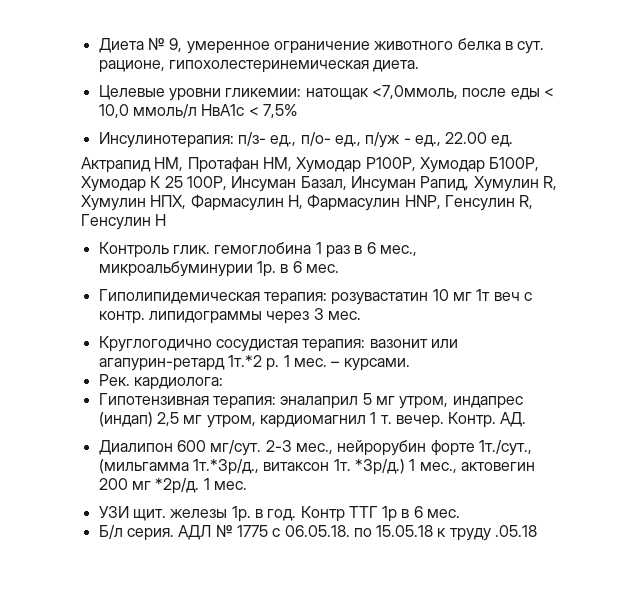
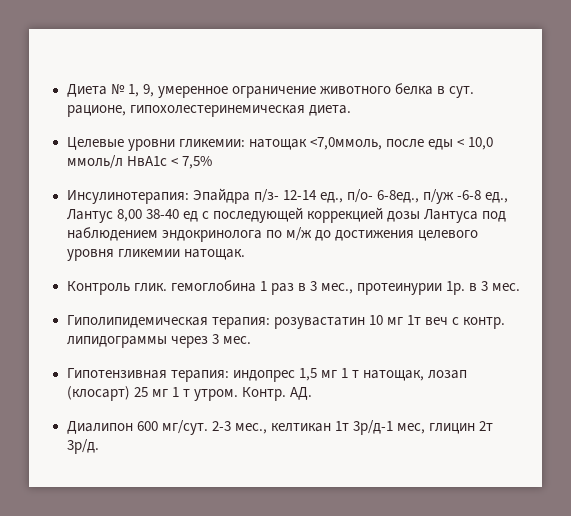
- Диета № 9, умеренное ограничение животного белка в сут. рационе, гипохолестеринемическая диета.
+ Диета № 1, 9, умеренное ограничение животного белка в сут. рационе, гипохолестеринемическая диета.
- Инсулинотерапия: п/з- ед., п/о- ед., п/уж - ед., 22.00 ед.
- Актрапид НМ, Протафан НМ, Хумодар Р100Р, Хумодар Б100Р, Хумодар К 25 100Р, Инсуман Базал, Инсуман Рапид, Хумулин R, Хумулин НПХ, Фармасулин Н, Фармасулин НNР, Генсулин R, Генсулин Н
+ Инсулинотерапия: Эпайдра п/з- 12-14 ед., п/о- 6-8ед., п/уж -6-8 ед., Лантус 8,00 38-40 ед с последующей коррекцией дозы Лантуса под наблюдением эндокринолога по м/ж до достижения целевого уровня гликемии натощак.
- Контроль глик. гемоглобина 1 раз в 6 мес., микроальбуминурии 1р. в 6 мес.
+ Контроль глик. гемоглобина 1 раз в 3 мес., протеинурии 1р. в 3 мес.
- Круглогодично сосудистая терапия: вазонит или агапурин-ретард 1т.*2 р. 1 мес. – курсами.
- Рек. кардиолога:
- Гипотензивная терапия: эналаприл 5 мг утром, индапрес (индап) 2,5 мг утром, кардиомагнил 1 т. вечер.
+ Гипотензивная терапия: индопрес 1,5 мг 1 т натощак, лозап (клосарт) 25 мг 1 т утром.
- 2-3 мес., нейрорубин форте 1т./сут., (мильгамма 1т.*3р/д., витаксон 1т. *3р/д.) 1 мес., актовегин 200 мг *2р/д. 1 мес.
- УЗИ щит. железы 1р. в год. Контр ТТГ 1р в 6 мес.
- Б/л серия. АДЛ № 1775 с 06.05.18. по 15.05.18 к труду .05.18
+ 2-3 мес., келтикан 1т 3р/д-1 мес, глицин 2т 3р/д.

